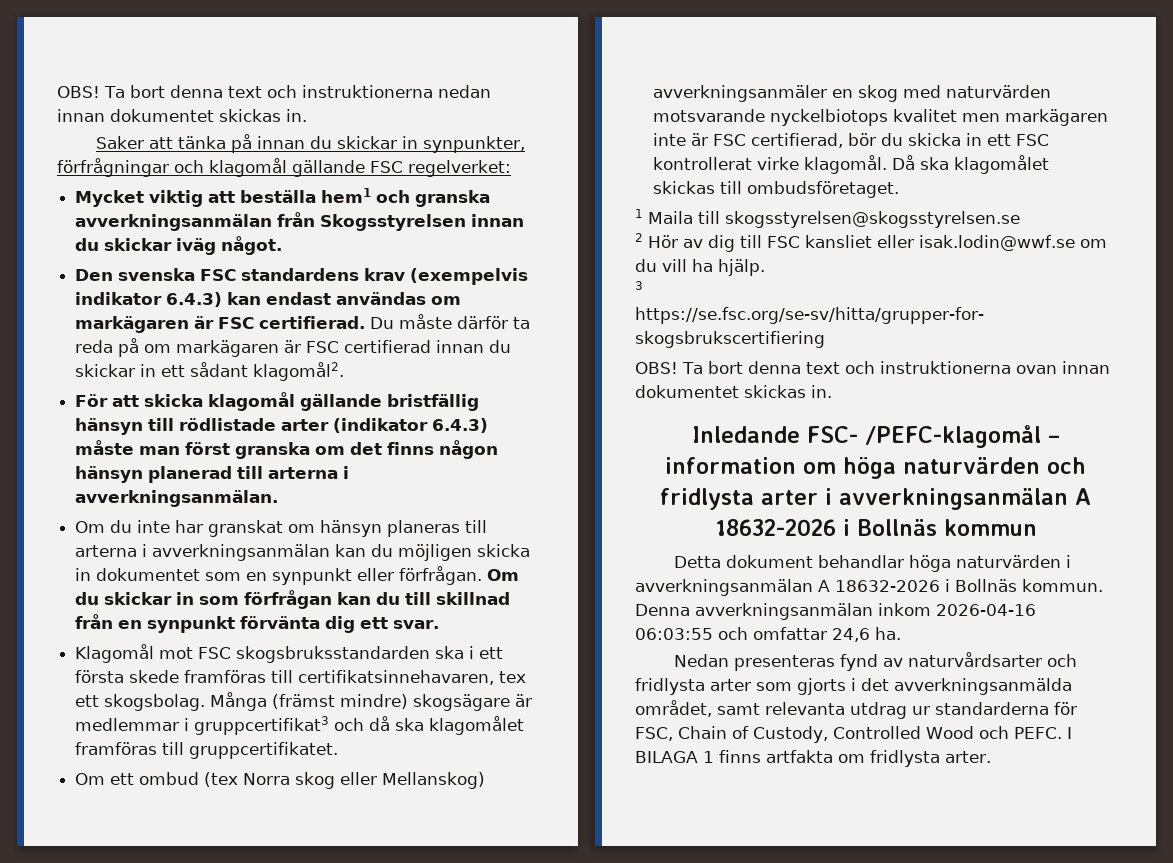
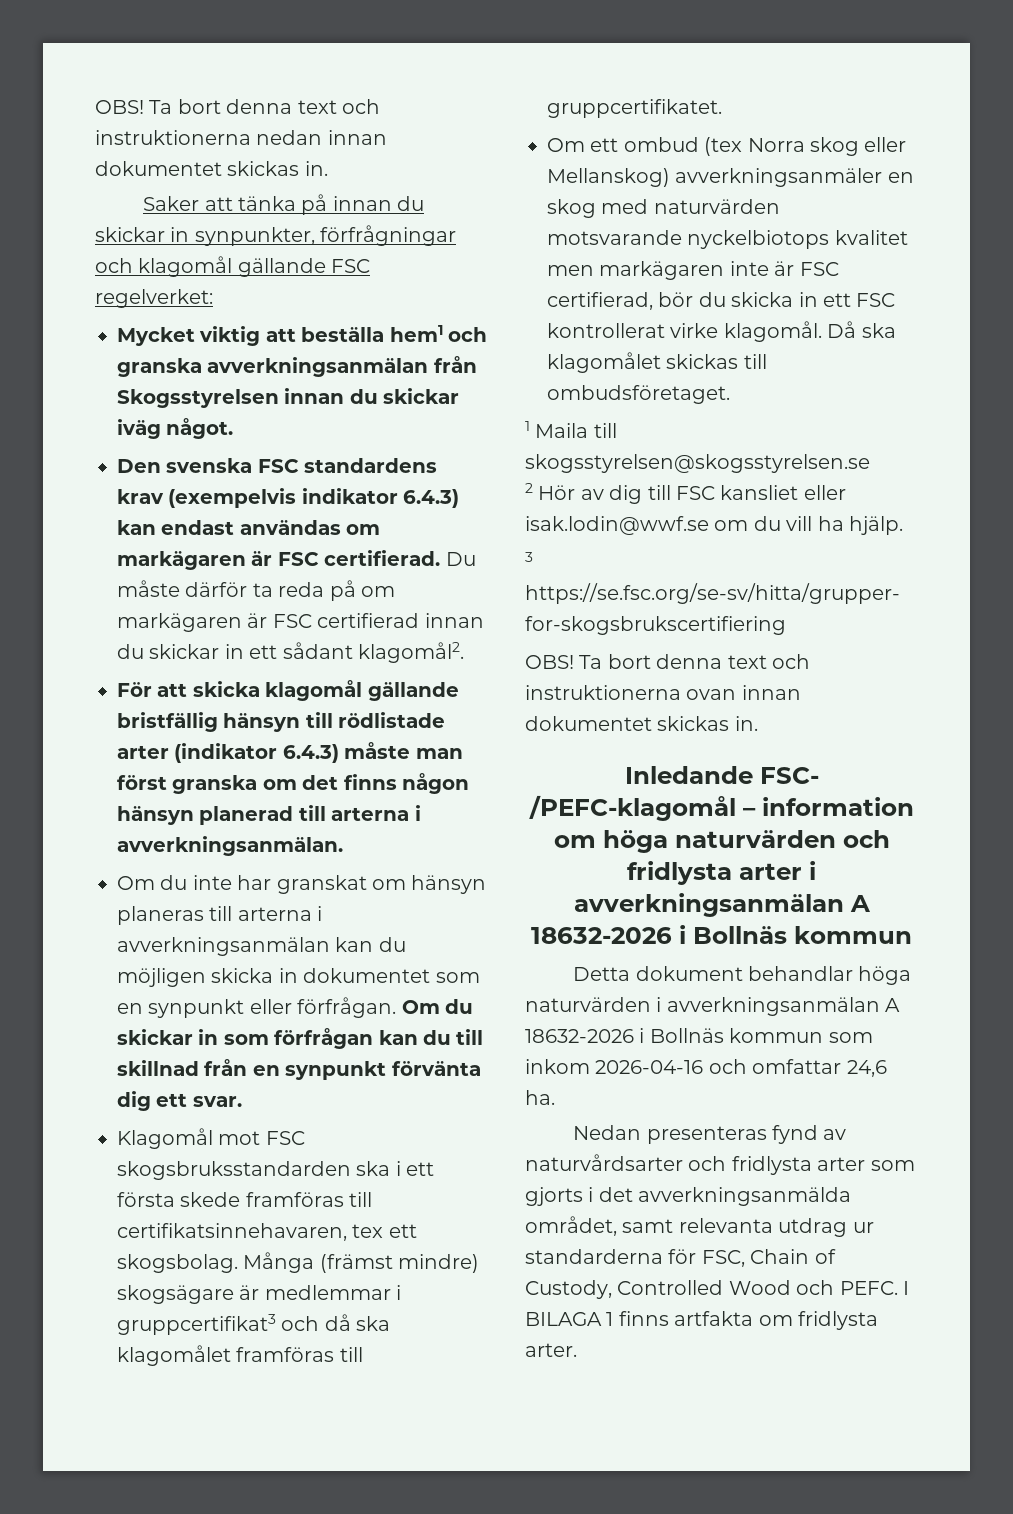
- Detta dokument behandlar höga naturvärden i avverkningsanmälan A 18632-2026 i Bollnäs kommun. Denna avverkningsanmälan inkom 2026-04-16 06:03:55 och omfattar 24,6 ha.
+ Detta dokument behandlar höga naturvärden i avverkningsanmälan A 18632-2026 i Bollnäs kommun som inkom 2026-04-16 och omfattar 24,6 ha.

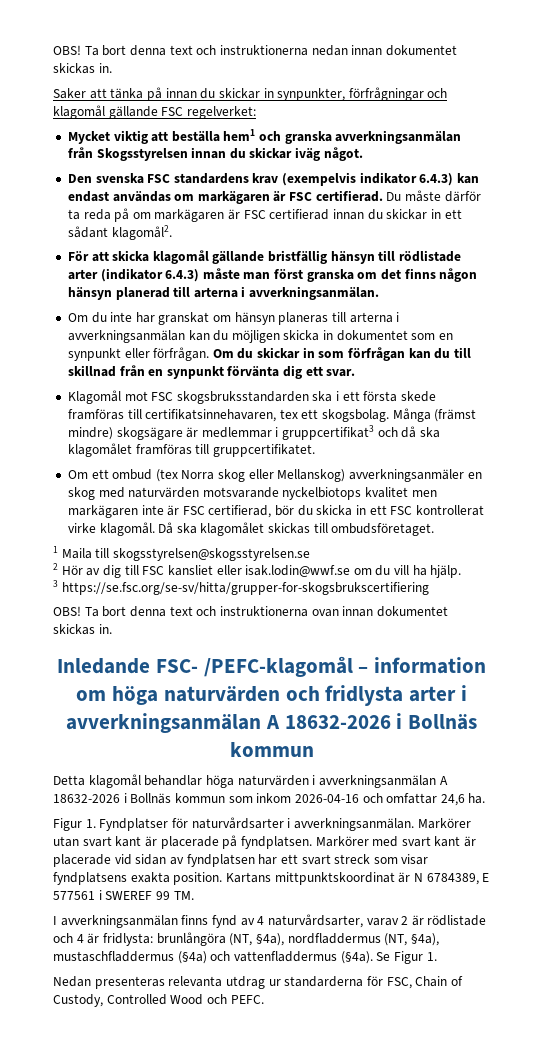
- Detta dokument behandlar höga naturvärden i avverkningsanmälan A 18632-2026 i Bollnäs kommun som inkom 2026-04-16 och omfattar 24,6 ha.
+ Detta klagomål behandlar höga naturvärden i avverkningsanmälan A 18632-2026 i Bollnäs kommun som inkom 2026-04-16 och omfattar 24,6 ha.
- Nedan presenteras fynd av naturvårdsarter och fridlysta arter som gjorts i det avverkningsanmälda området, samt relevanta utdrag ur standarderna för FSC, Chain of Custody, Controlled Wood och PEFC. I BILAGA 1 finns artfakta om fridlysta arter.
+ Figur 1. Fyndplatser för naturvårdsarter i avverkningsanmälan. Markörer utan svart kant är placerade på fyndplatsen. Markörer med svart kant är placerade vid sidan av fyndplatsen har ett svart streck som visar fyndplatsens exakta position. Kartans mittpunktskoordinat är N 6784389, E 577561 i SWEREF 99 TM.
+ I avverkningsanmälan finns fynd av 4 naturvårdsarter, varav 2 är rödlistade och 4 är fridlysta: brunlångöra (NT, §4a), nordfladdermus (NT, §4a), mustaschfladdermus (§4a) och vattenfladdermus (§4a). Se Figur 1.
+ Nedan presenteras relevanta utdrag ur standarderna för FSC, Chain of Custody, Controlled Wood och PEFC.

